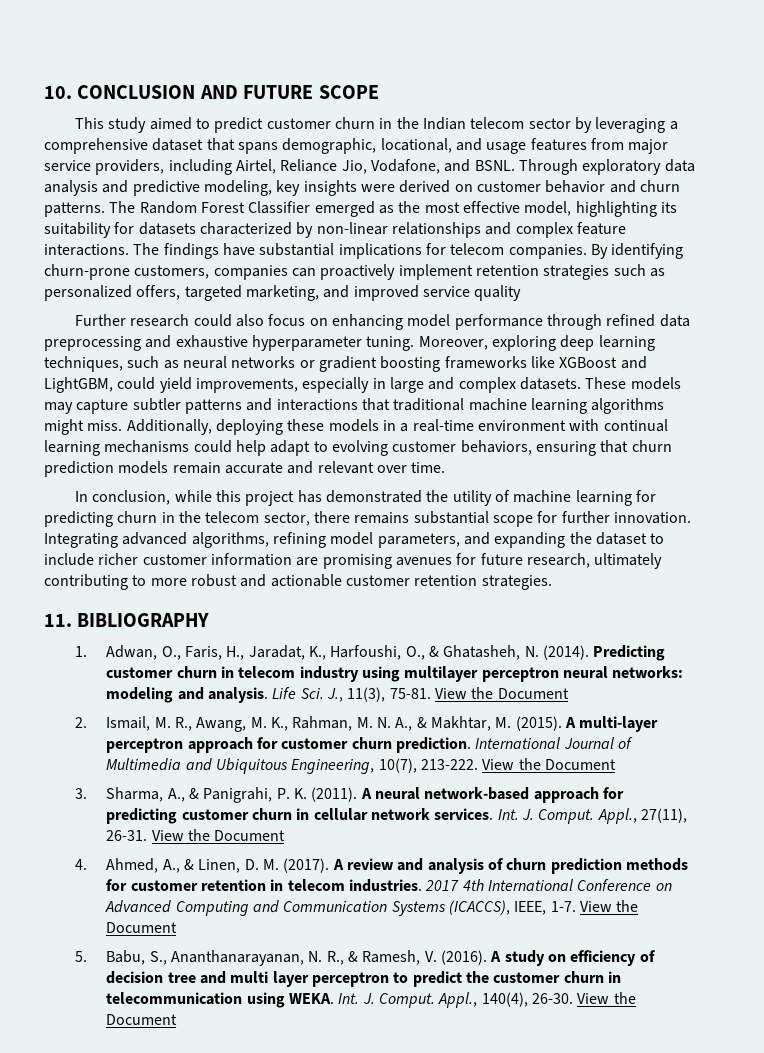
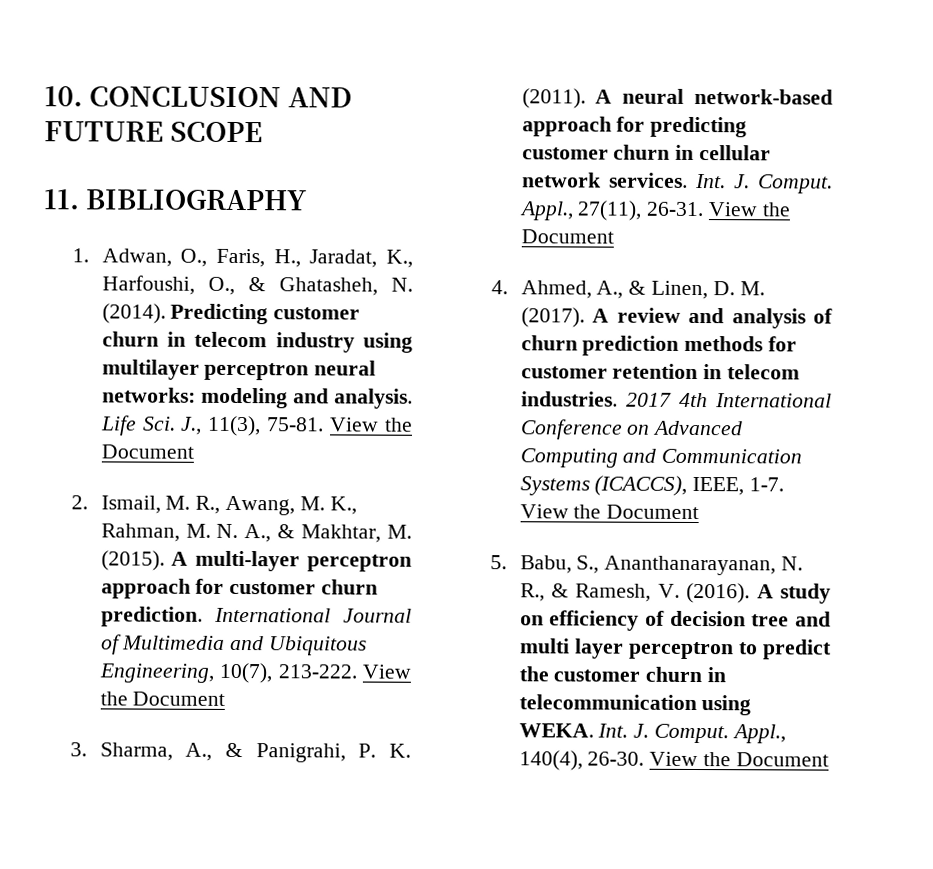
- This study aimed to predict customer churn in the Indian telecom sector by leveraging a comprehensive dataset that spans demographic, locational, and usage features from major service providers, including Airtel, Reliance Jio, Vodafone, and BSNL. Through exploratory data analysis and predictive modeling, key insights were derived on customer behavior and churn patterns. The Random Forest Classifier emerged as the most effective model, highlighting its suitability for datasets characterized by non-linear relationships and complex feature interactions. The findings have substantial implications for telecom companies. By identifying churn-prone customers, companies can proactively implement retention strategies such as personalized offers, targeted marketing, and improved service quality
- Further research could also focus on enhancing model performance through refined data preprocessing and exhaustive hyperparameter tuning. Moreover, exploring deep learning techniques, such as neural networks or gradient boosting frameworks like XGBoost and LightGBM, could yield improvements, especially in large and complex datasets. These models may capture subtler patterns and interactions that traditional machine learning algorithms might miss. Additionally, deploying these models in a real-time environment with continual learning mechanisms could help adapt to evolving customer behaviors, ensuring that churn prediction models remain accurate and relevant over time.
- In conclusion, while this project has demonstrated the utility of machine learning for predicting churn in the telecom sector, there remains substantial scope for further innovation. Integrating advanced algorithms, refining model parameters, and expanding the dataset to include richer customer information are promising avenues for future research, ultimately contributing to more robust and actionable customer retention strategies.

